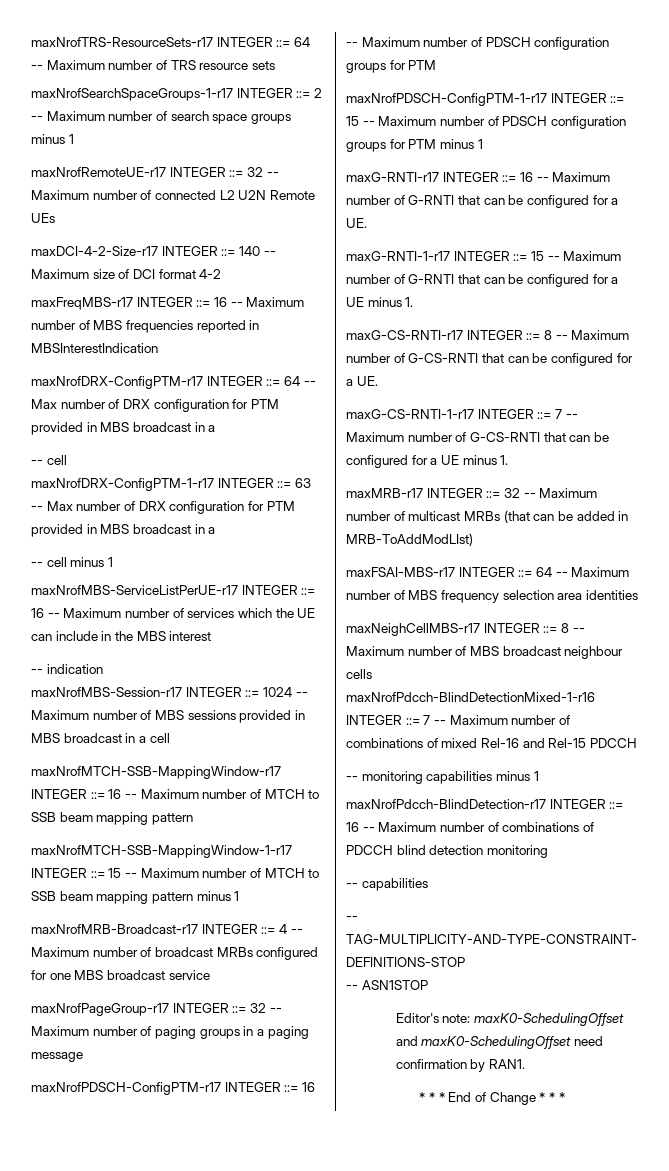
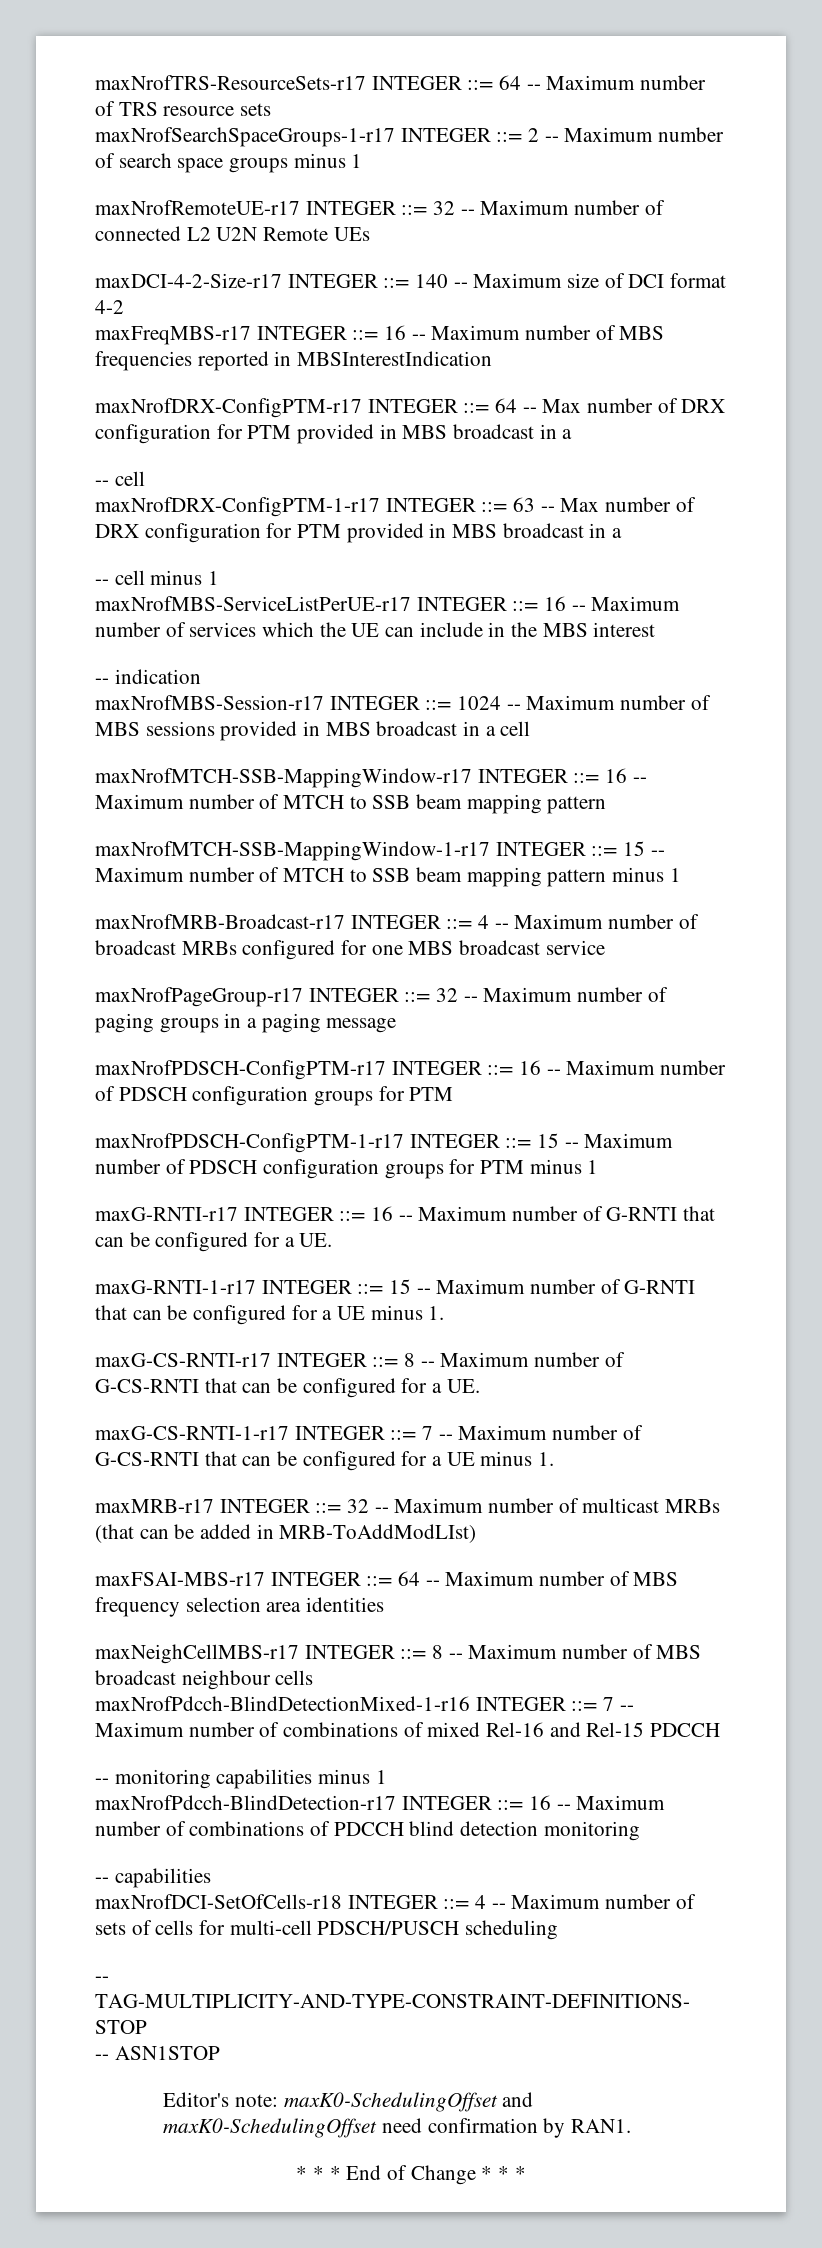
+ maxNrofDCI-SetOfCells-r18 INTEGER ::= 4 -- Maximum number of sets of cells for multi-cell PDSCH/PUSCH scheduling

